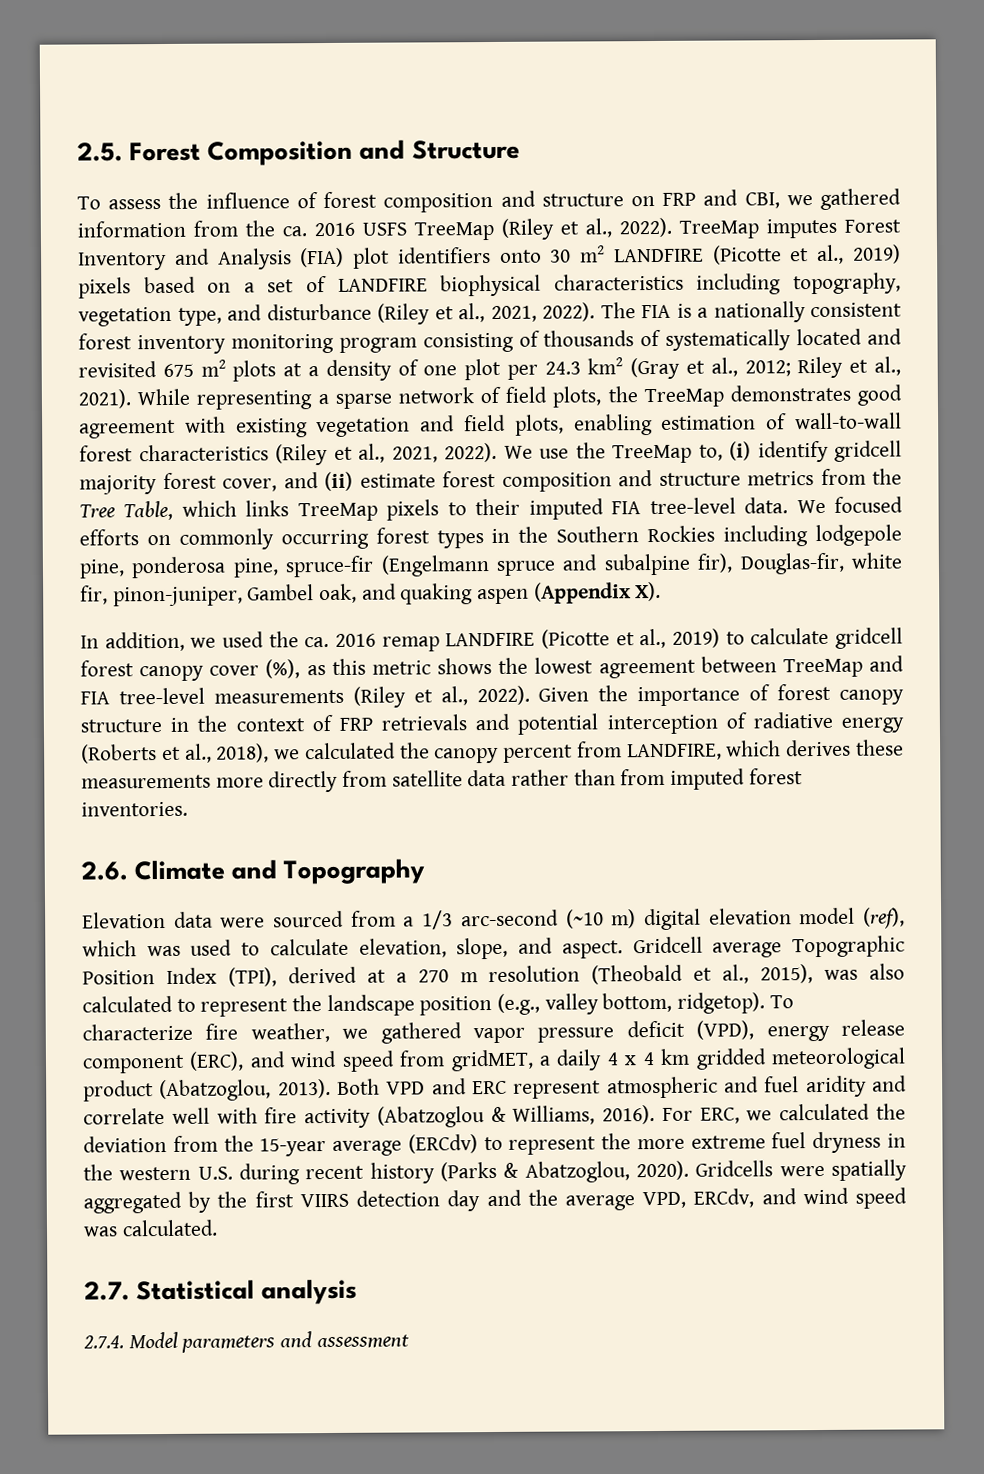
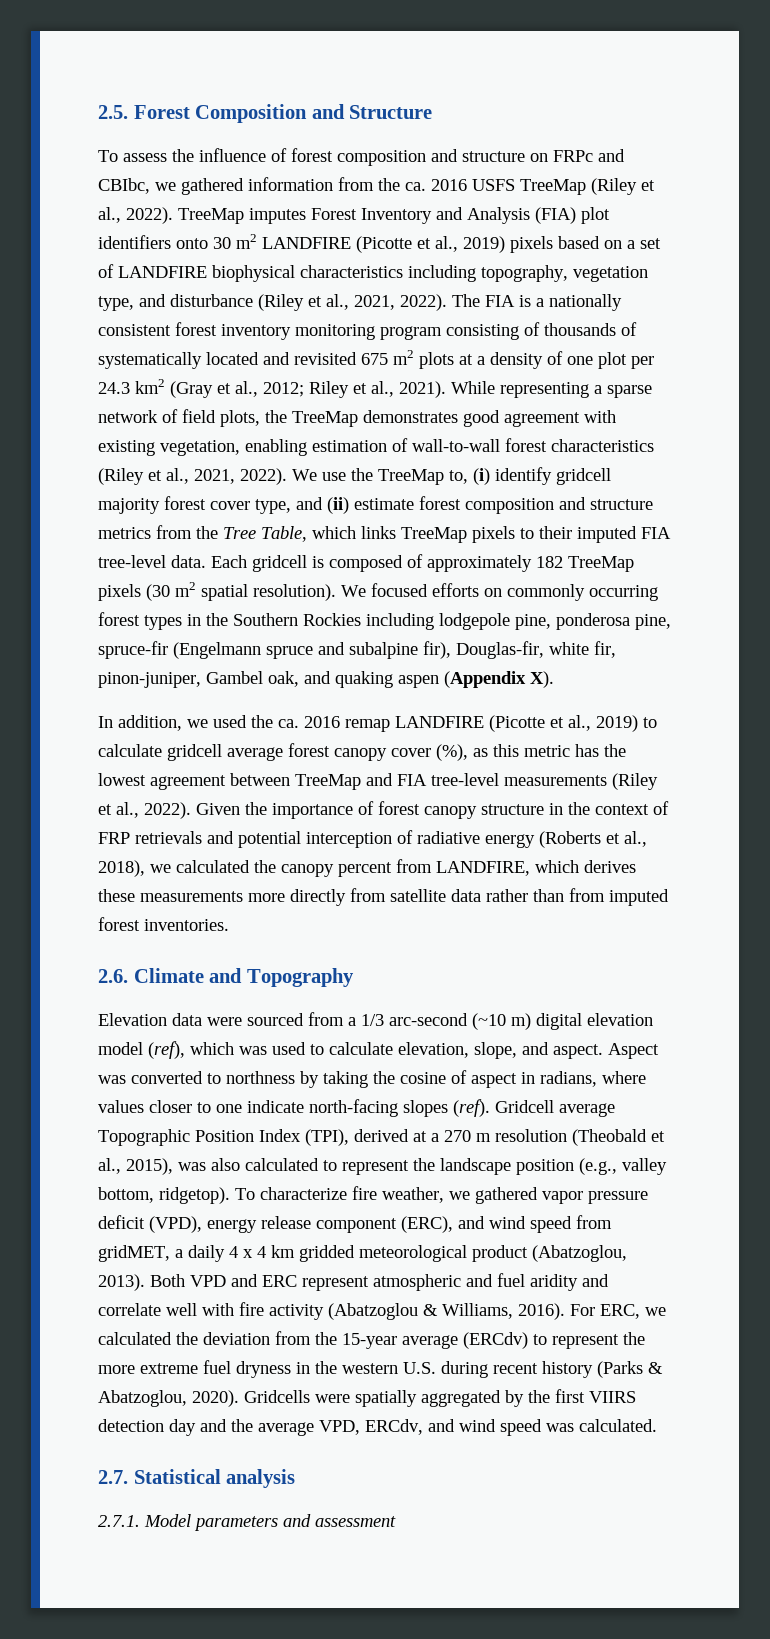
- To assess the influence of forest composition and structure on FRP and CBI, we gathered information from the ca. 2016 USFS TreeMap (Riley et al., 2022).
+ To assess the influence of forest composition and structure on FRPc and CBIbc, we gathered information from the ca. 2016 USFS TreeMap (Riley et al., 2022).
- While representing a sparse network of field plots, the TreeMap demonstrates good agreement with existing vegetation and field plots, enabling estimation of wall-to-wall forest characteristics (Riley et al., 2021, 2022).
+ While representing a sparse network of field plots, the TreeMap demonstrates good agreement with existing vegetation, enabling estimation of wall-to-wall forest characteristics (Riley et al., 2021, 2022).
- We use the TreeMap to, (i) identify gridcell majority forest cover, and (ii) estimate forest composition and structure metrics from the Tree Table, which links TreeMap pixels to their imputed FIA tree-level data.
+ We use the TreeMap to, (i) identify gridcell majority forest cover type, and (ii) estimate forest composition and structure metrics from the Tree Table, which links TreeMap pixels to their imputed FIA tree-level data.
+ Each gridcell is composed of approximately 182 TreeMap pixels (30 m2 spatial resolution).
- In addition, we used the ca. 2016 remap LANDFIRE (Picotte et al., 2019) to calculate gridcell forest canopy cover (%), as this metric shows the lowest agreement between TreeMap and FIA tree-level measurements (Riley et al., 2022).
+ In addition, we used the ca. 2016 remap LANDFIRE (Picotte et al., 2019) to calculate gridcell average forest canopy cover (%), as this metric has the lowest agreement between TreeMap and FIA tree-level measurements (Riley et al., 2022).
+ Aspect was converted to northness by taking the cosine of aspect in radians, where values closer to one indicate north-facing slopes (ref).
- 2.7.4. Model parameters and assessment
+ 2.7.1. Model parameters and assessment

